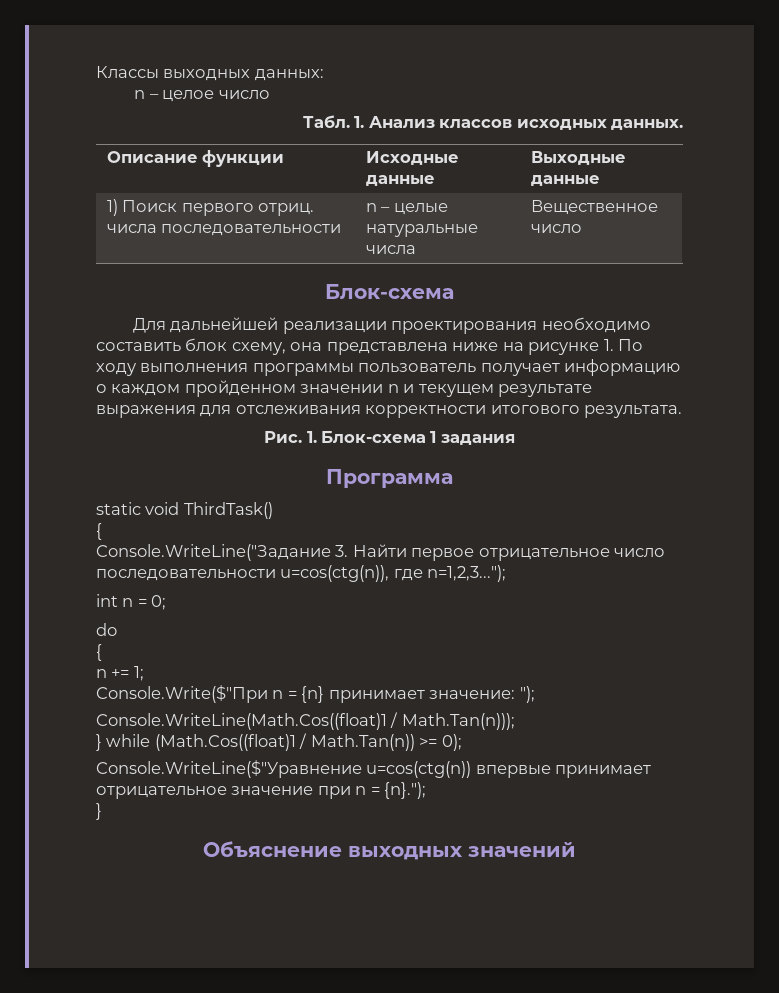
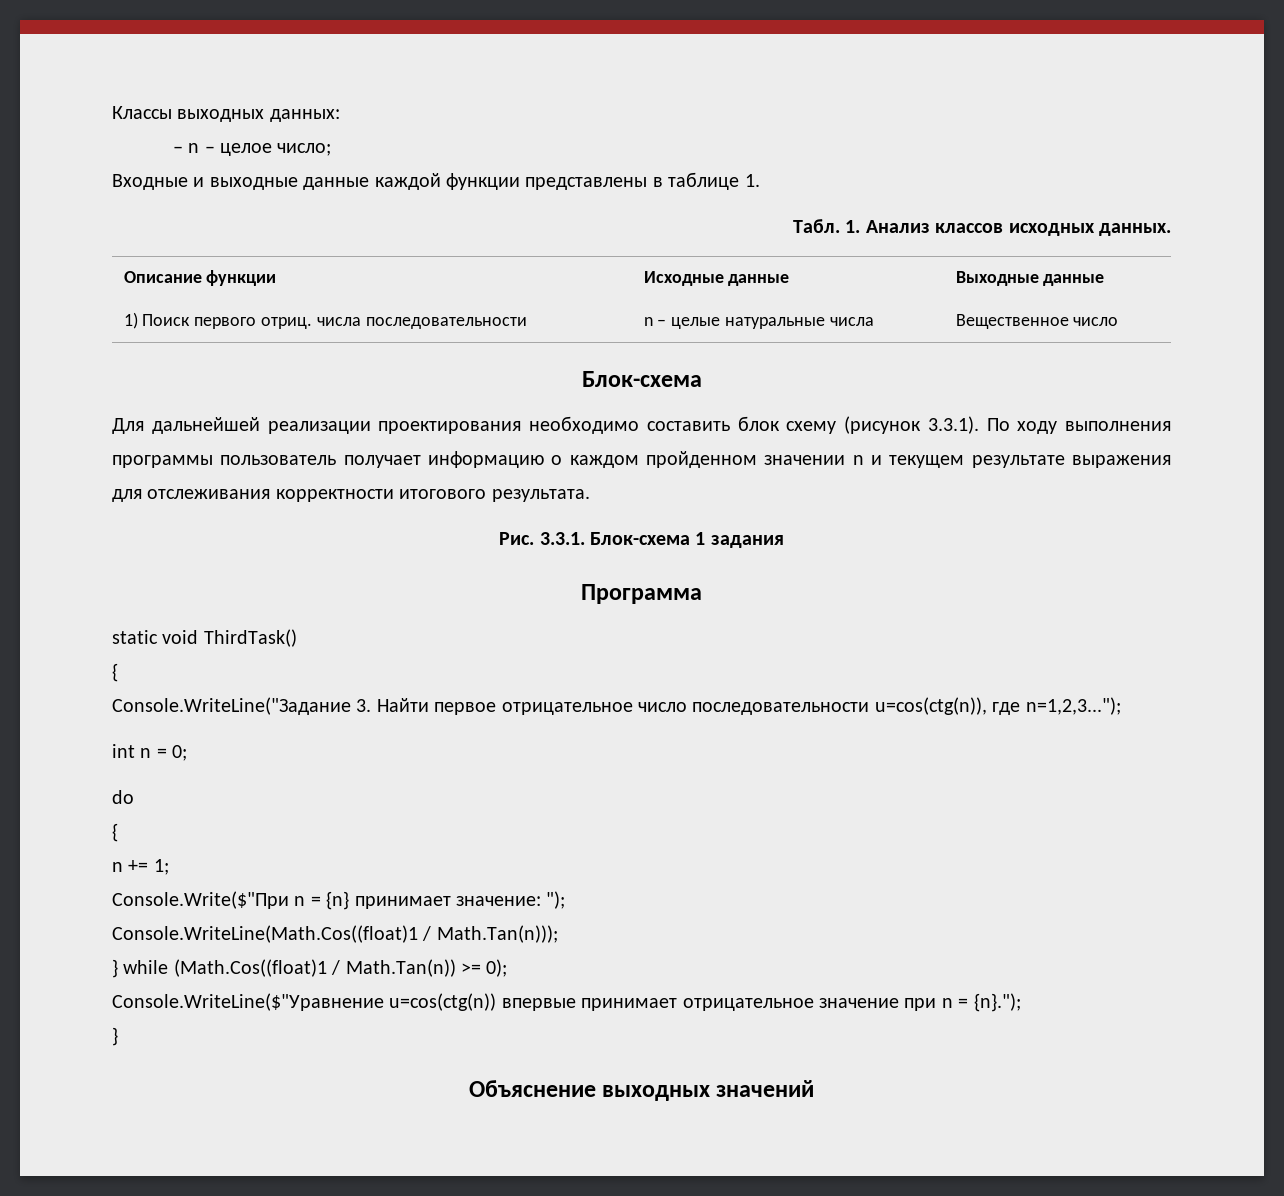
- n – целое число
+ ‒ n – целое число;
+ Входные и выходные данные каждой функции представлены в таблице 1.
- Для дальнейшей реализации проектирования необходимо составить блок схему, она представлена ниже на рисунке 1. По ходу выполнения программы пользователь получает информацию о каждом пройденном значении n и текущем результате выражения для отслеживания корректности итогового результата.
+ Для дальнейшей реализации проектирования необходимо составить блок схему (рисунок 3.3.1). По ходу выполнения программы пользователь получает информацию о каждом пройденном значении n и текущем результате выражения для отслеживания корректности итогового результата.
- Рис. 1. Блок-схема 1 задания
+ Рис. 3.3.1. Блок-схема 1 задания

